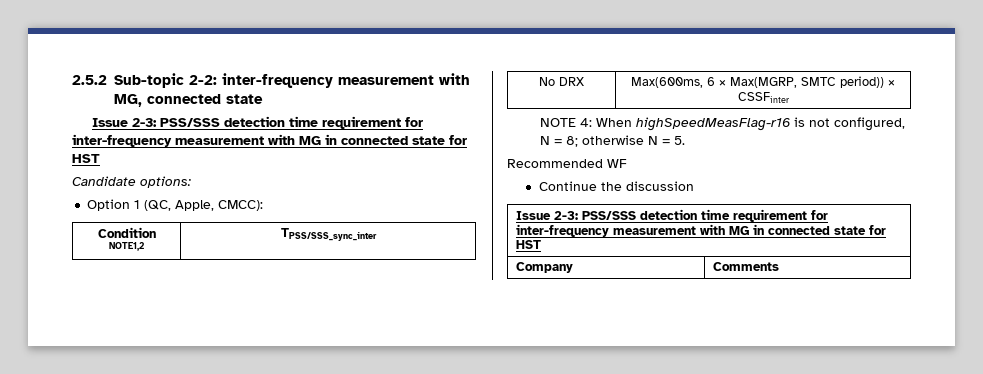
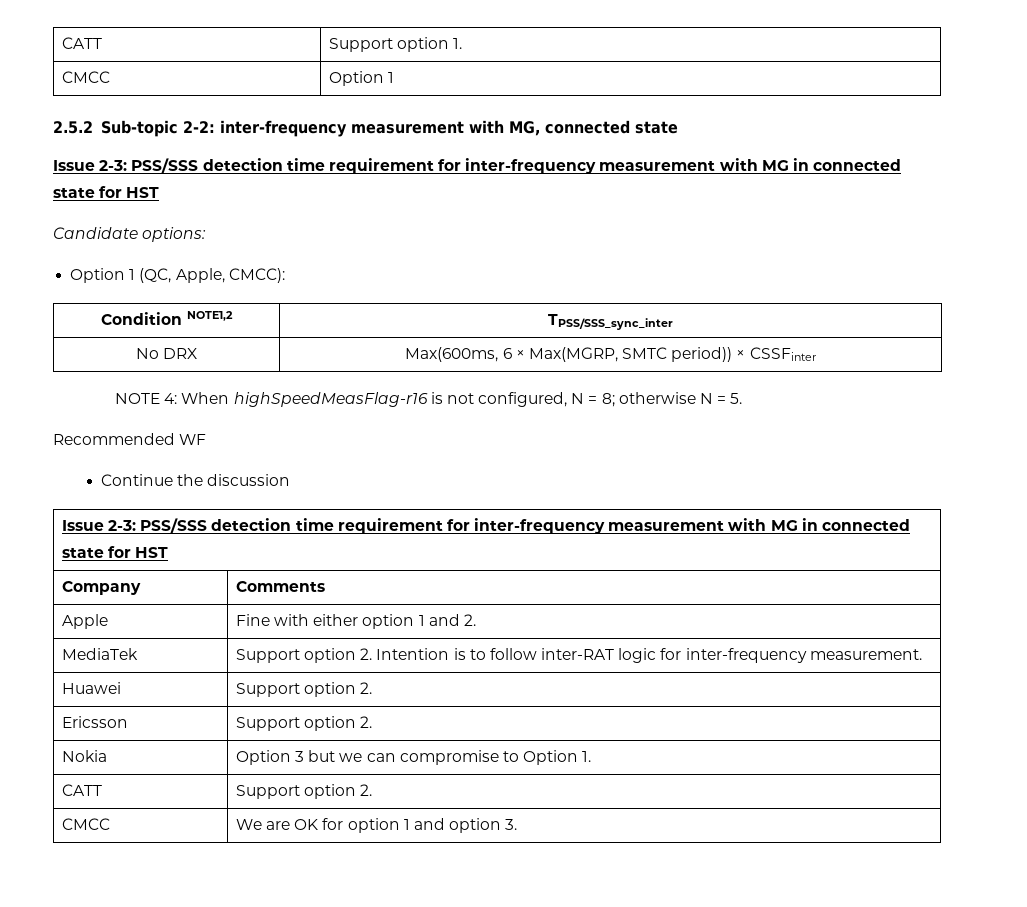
+ CATT | Support option 1.
+ CMCC | Option 1
+ Apple | Fine with either option 1 and 2.
+ MediaTek | Support option 2. Intention is to follow inter-RAT logic for inter-frequency measurement.
+ Huawei | Support option 2.
+ Ericsson | Support option 2.
+ Nokia | Option 3 but we can compromise to Option 1.
+ CATT | Support option 2.
+ CMCC | We are OK for option 1 and option 3.

